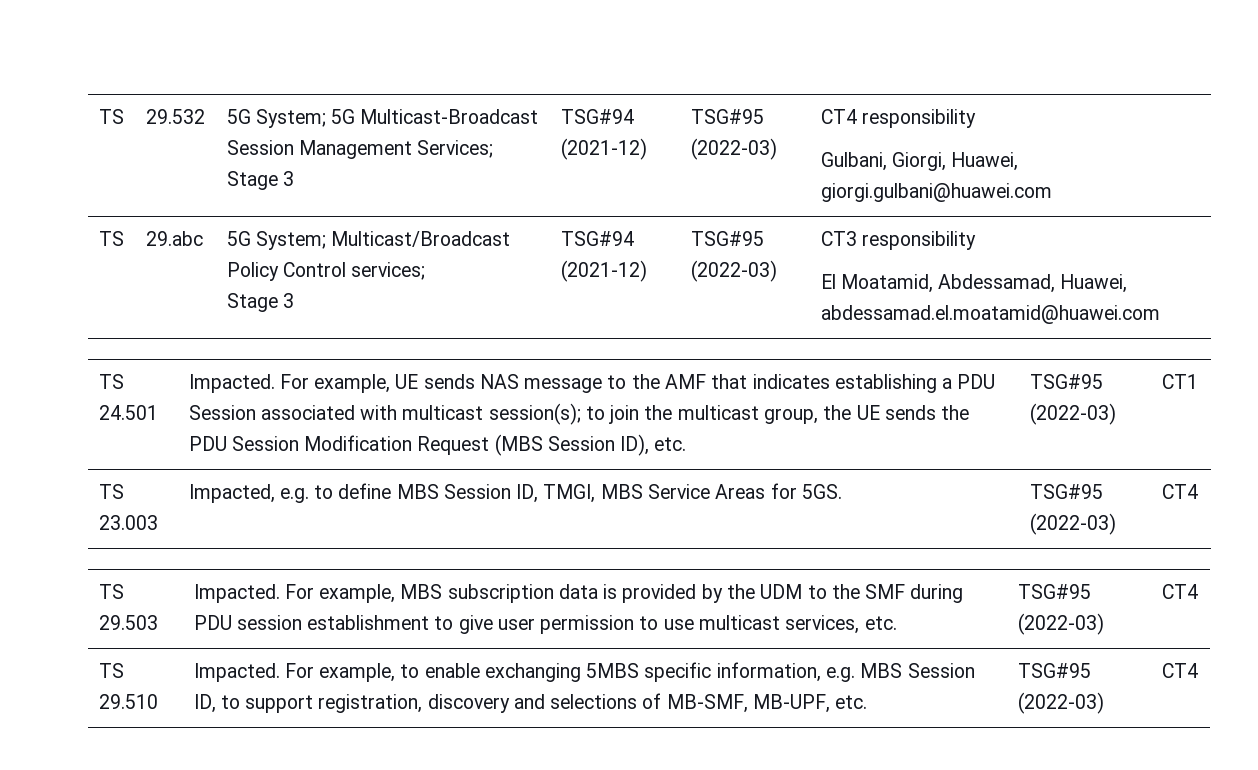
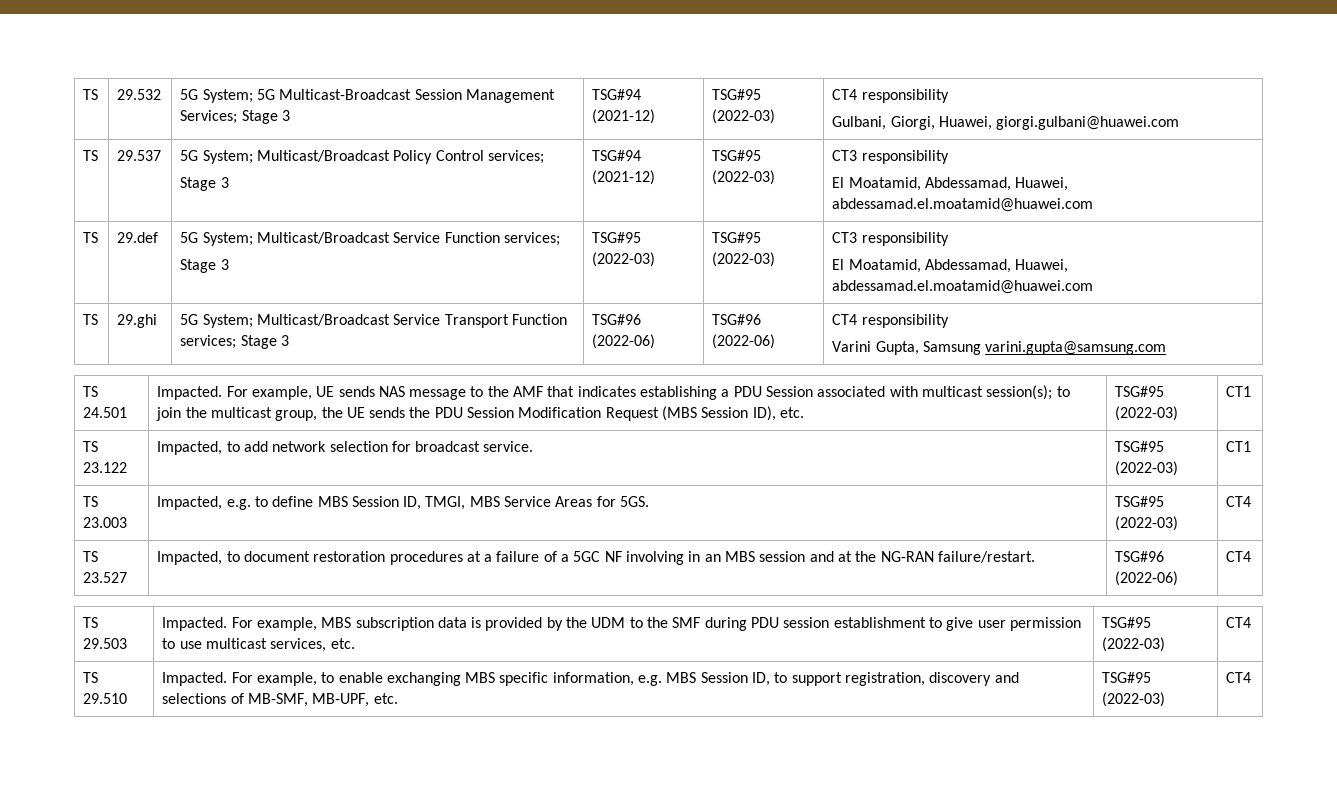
- TS | 29.abc | 5G System; Multicast/Broadcast Policy Control services;
+ TS | 29.537 | 5G System; Multicast/Broadcast Policy Control services;
+ TS | 29.def | 5G System; Multicast/Broadcast Service Function services;
+ Stage 3 | TSG#95 (2022-03) | TSG#95 (2022-03) | CT3 responsibility
+ El Moatamid, Abdessamad, Huawei, abdessamad.el.moatamid@huawei.com
+ TS | 29.ghi | 5G System; Multicast/Broadcast Service Transport Function services; Stage 3 | TSG#96 (2022-06) | TSG#96 (2022-06) | CT4 responsibility
+ Varini Gupta, Samsung varini.gupta@samsung.com
+ TS 23.122 | Impacted, to add network selection for broadcast service. | TSG#95 (2022-03) | CT1
+ TS 23.527 | Impacted, to document restoration procedures at a failure of a 5GC NF involving in an MBS session and at the NG-RAN failure/restart. | TSG#96 (2022-06) | CT4
- TS 29.510 | Impacted. For example, to enable exchanging 5MBS specific information, e.g. MBS Session ID, to support registration, discovery and selections of MB-SMF, MB-UPF, etc. | TSG#95 (2022-03) | CT4
+ TS 29.510 | Impacted. For example, to enable exchanging MBS specific information, e.g. MBS Session ID, to support registration, discovery and selections of MB-SMF, MB-UPF, etc. | TSG#95 (2022-03) | CT4

